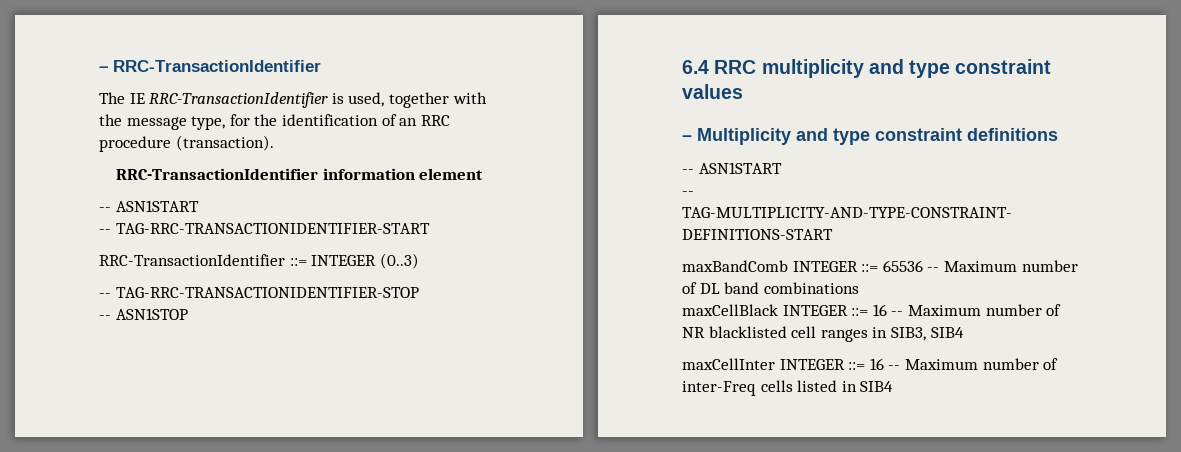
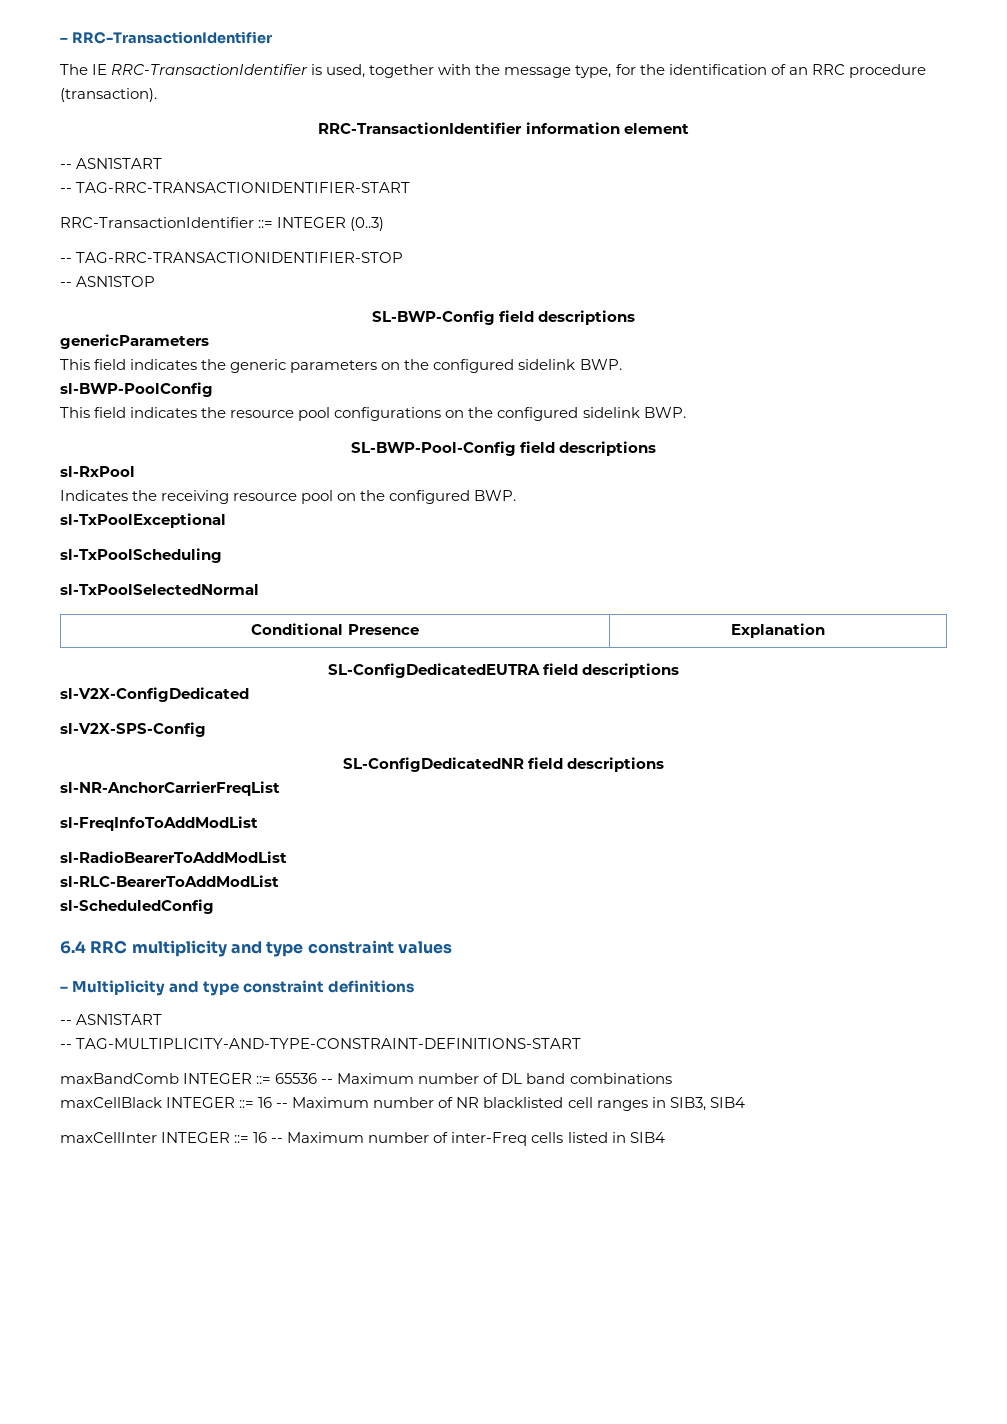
+ SL-BWP-Config field descriptions
+ genericParameters
+ This field indicates the generic parameters on the configured sidelink BWP.
+ sl-BWP-PoolConfig
+ This field indicates the resource pool configurations on the configured sidelink BWP.
+ SL-BWP-Pool-Config field descriptions
+ sl-RxPool
+ Indicates the receiving resource pool on the configured BWP.
+ sl-TxPoolExceptional
+ sl-TxPoolScheduling
+ sl-TxPoolSelectedNormal
+ Conditional Presence | Explanation
+ SL-ConfigDedicatedEUTRA field descriptions
+ sl-V2X-ConfigDedicated
+ sl-V2X-SPS-Config
+ SL-ConfigDedicatedNR field descriptions
+ sl-NR-AnchorCarrierFreqList
+ sl-FreqInfoToAddModList
+ sl-RadioBearerToAddModList
+ sl-RLC-BearerToAddModList
+ sl-ScheduledConfig

